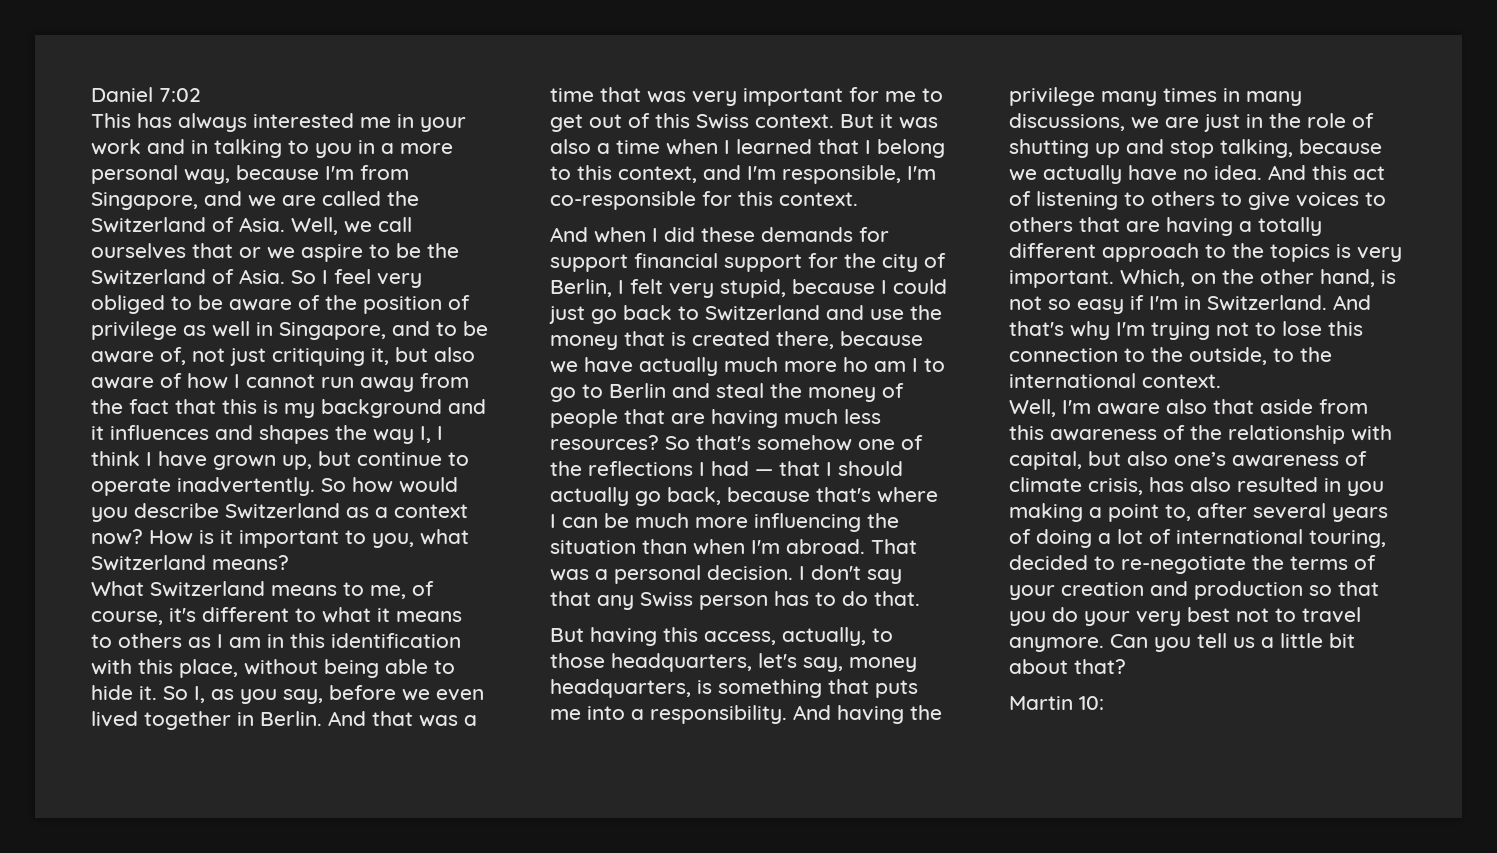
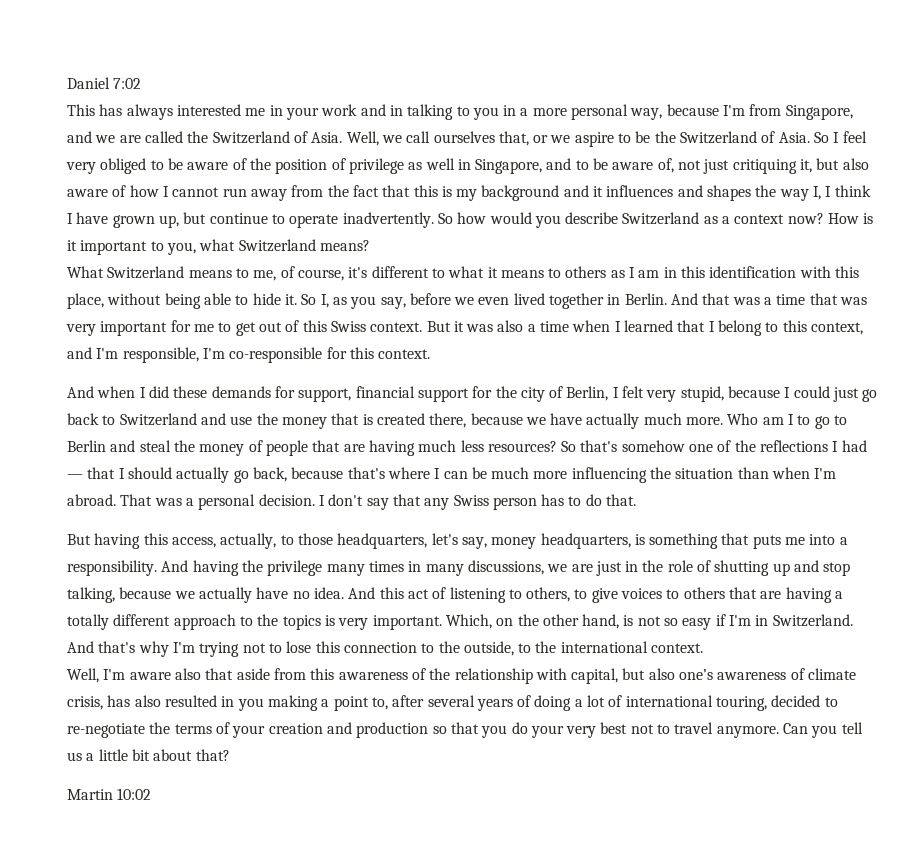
- Well, we call ourselves that or we aspire to be the Switzerland of Asia.
+ Well, we call ourselves that, or we aspire to be the Switzerland of Asia.
- And when I did these demands for support financial support for the city of Berlin, I felt very stupid, because I could just go back to Switzerland and use the money that is created there, because we have actually much more ho am I to go to Berlin and steal the money of people that are having much less resources?
+ And when I did these demands for support, financial support for the city of Berlin, I felt very stupid, because I could just go back to Switzerland and use the money that is created there, because we have actually much more. Who am I to go to Berlin and steal the money of people that are having much less resources?
- And this act of listening to others to give voices to others that are having a totally different approach to the topics is very important.
+ And this act of listening to others, to give voices to others that are having a totally different approach to the topics is very important.
- Martin 10:
+ Martin 10:02

